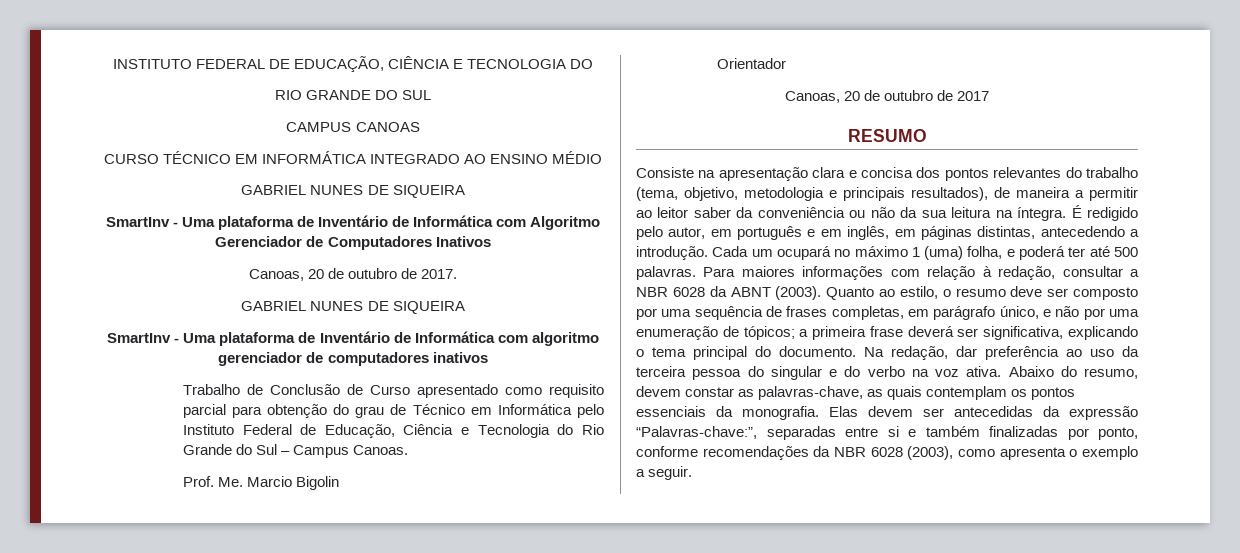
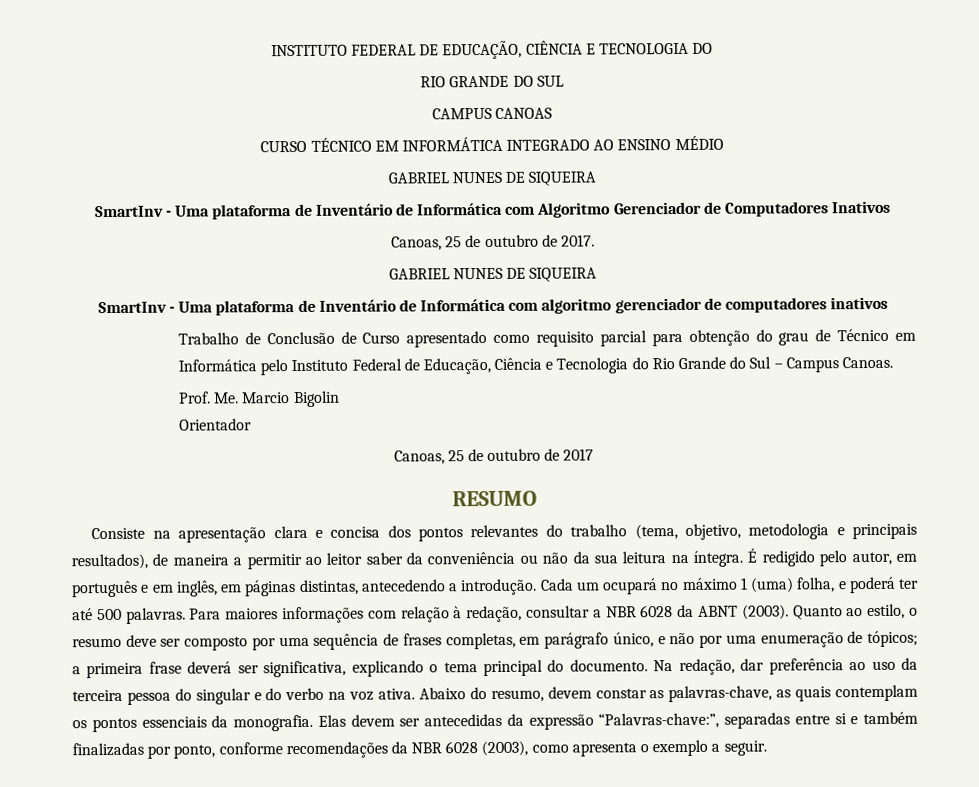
- Canoas, 20 de outubro de 2017.
+ Canoas, 25 de outubro de 2017.
- Canoas, 20 de outubro de 2017
+ Canoas, 25 de outubro de 2017

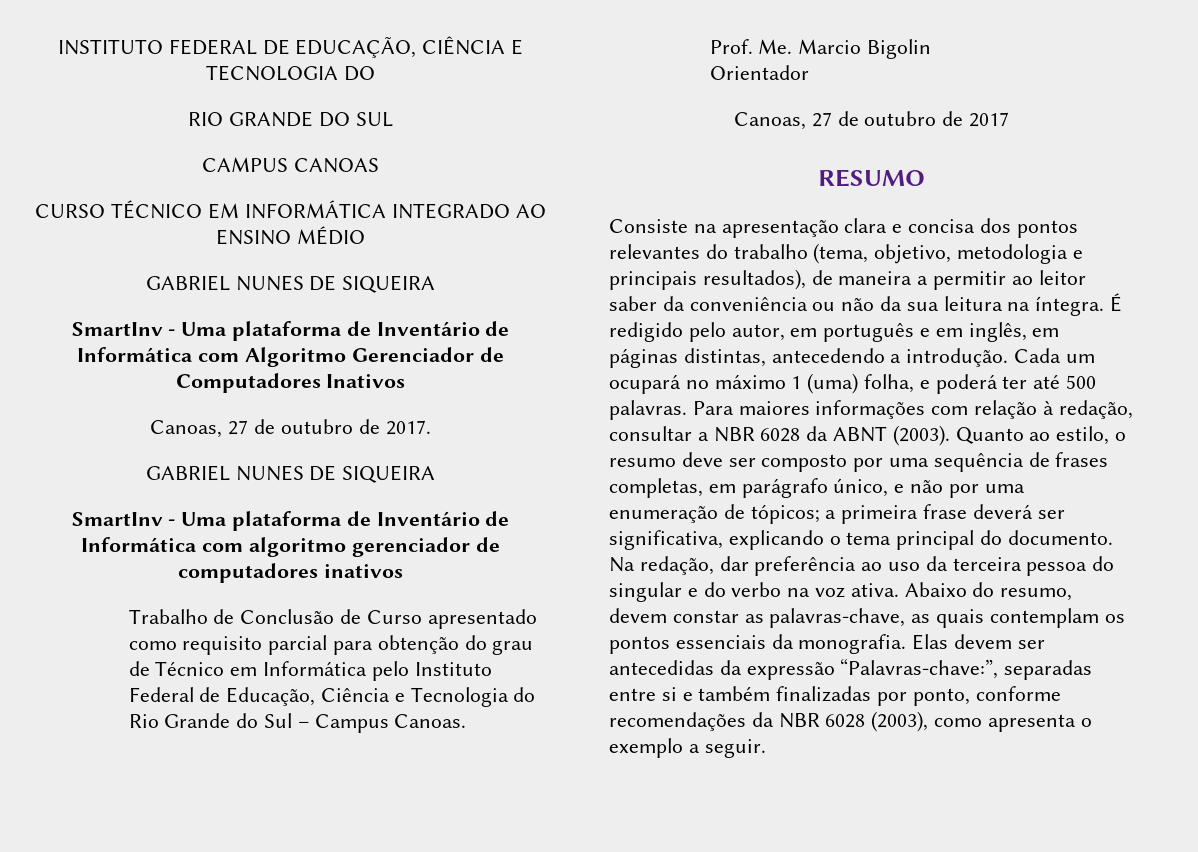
- Canoas, 25 de outubro de 2017.
+ Canoas, 27 de outubro de 2017.
- Canoas, 25 de outubro de 2017
+ Canoas, 27 de outubro de 2017

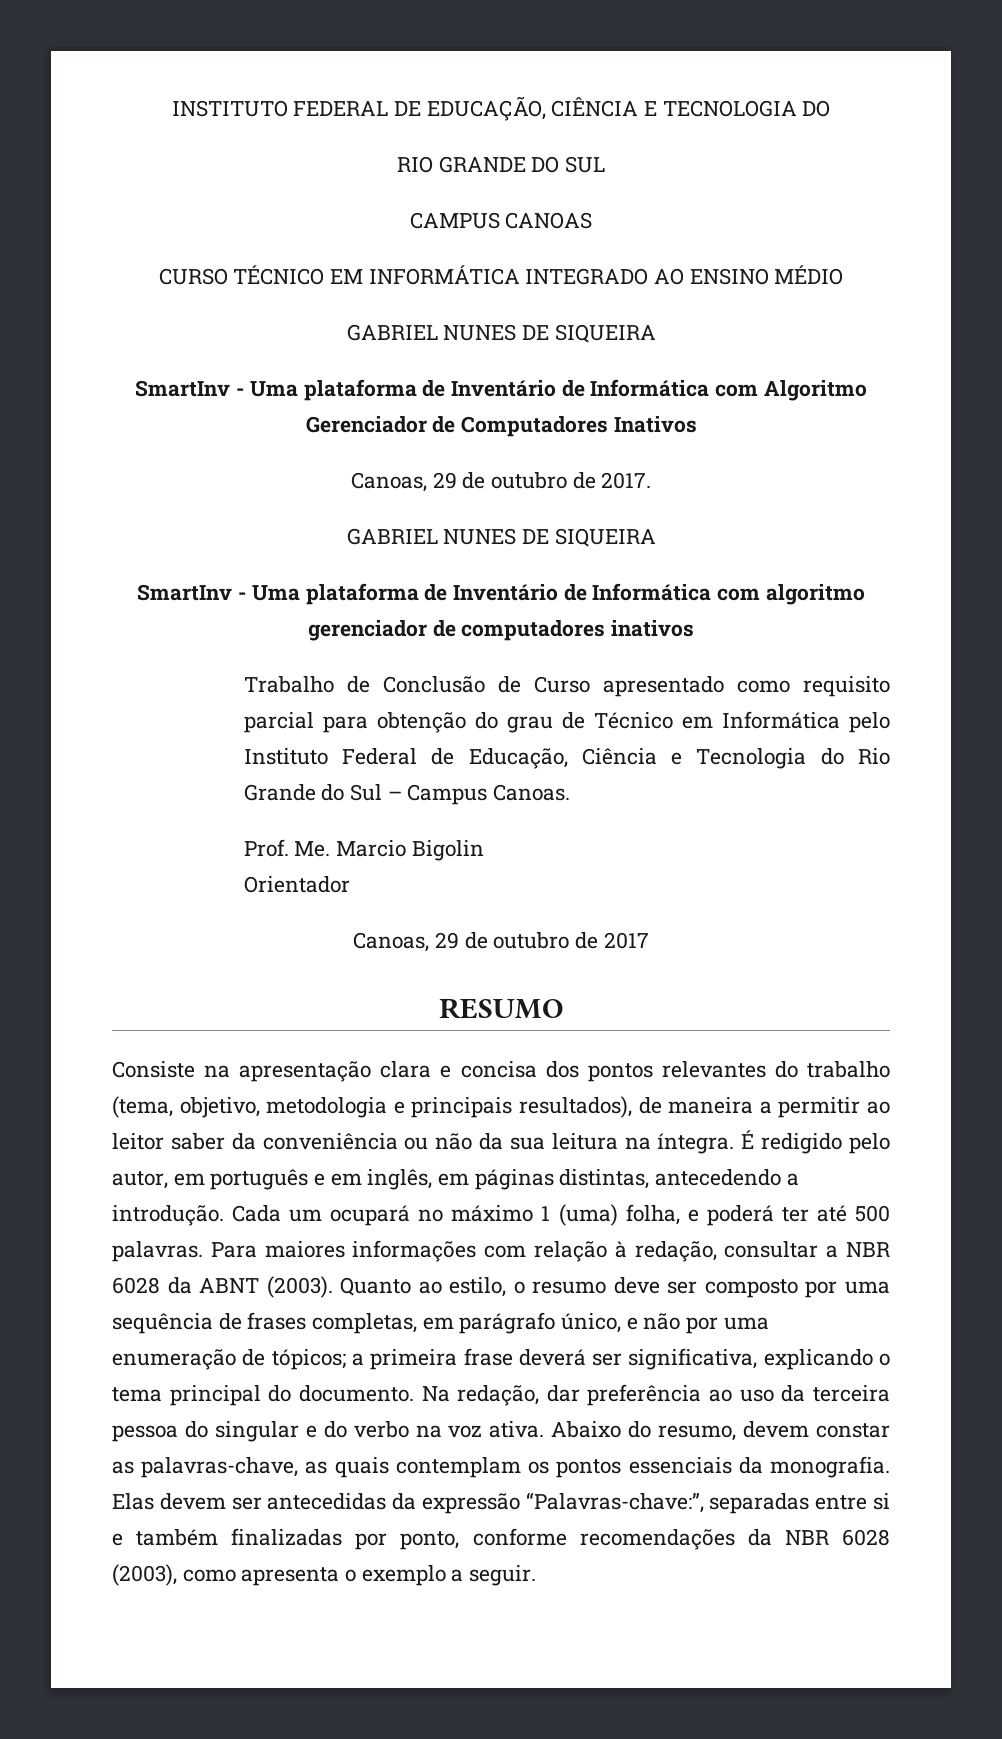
- Canoas, 27 de outubro de 2017.
+ Canoas, 29 de outubro de 2017.
- Canoas, 27 de outubro de 2017
+ Canoas, 29 de outubro de 2017

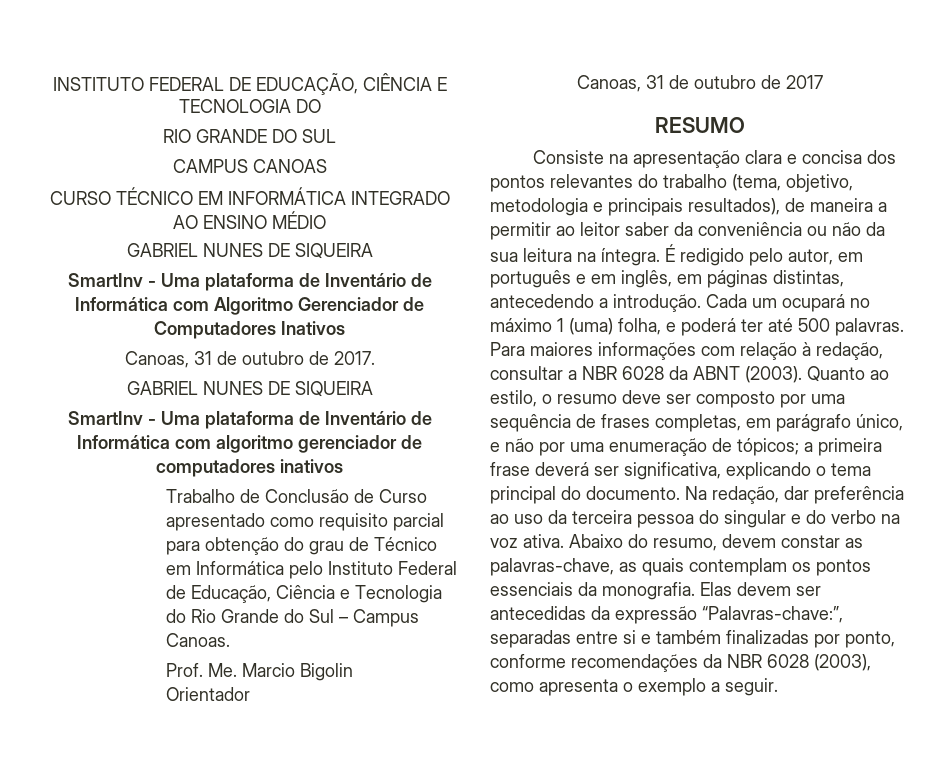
- Canoas, 29 de outubro de 2017.
+ Canoas, 31 de outubro de 2017.
- Canoas, 29 de outubro de 2017
+ Canoas, 31 de outubro de 2017

